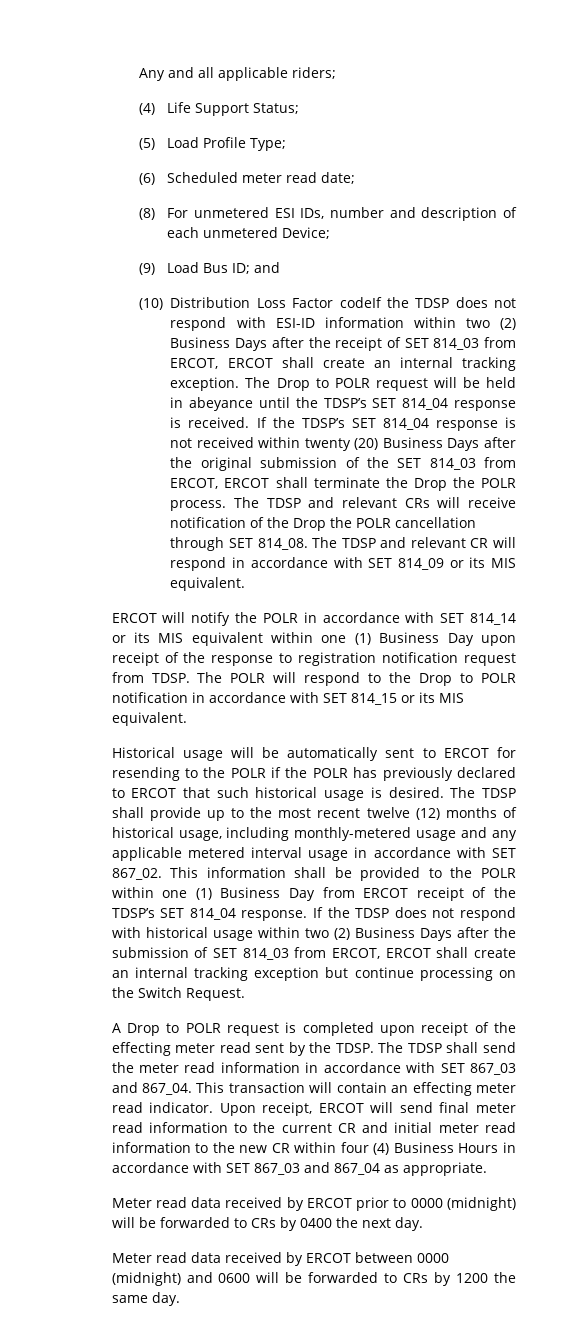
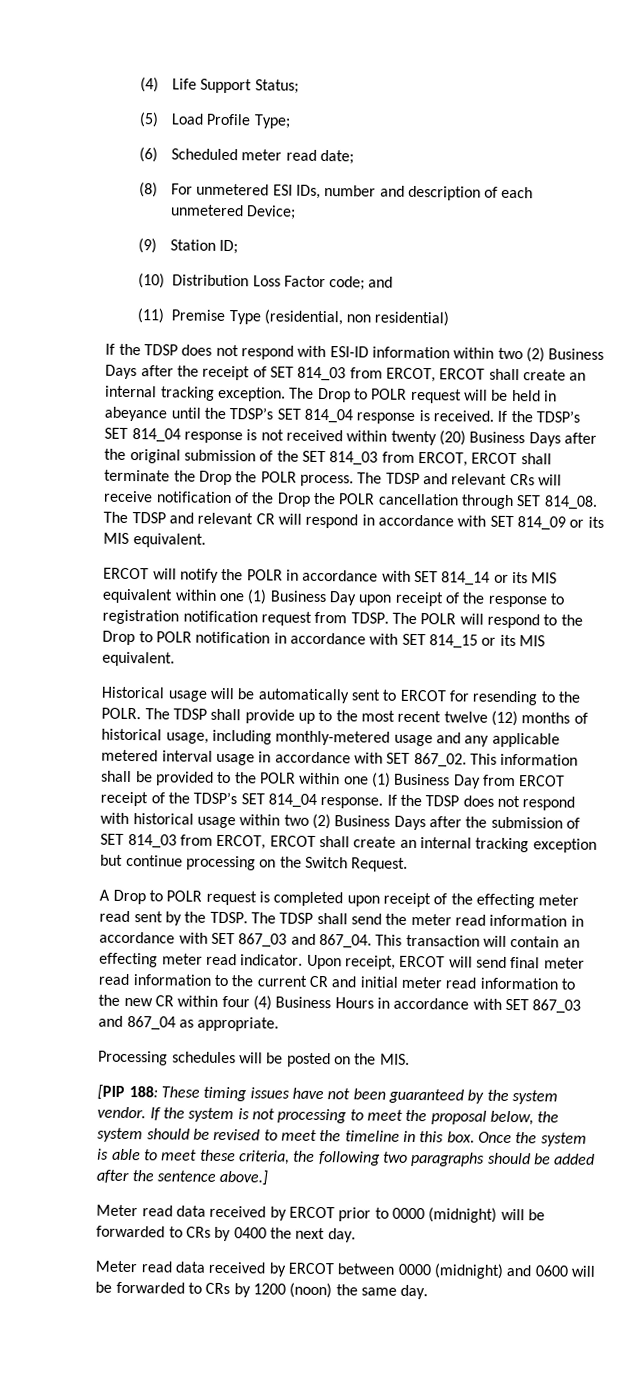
- Any and all applicable riders;
- (9) Load Bus ID; and
+ (9) Station ID;
- (10) Distribution Loss Factor codeIf the TDSP does not respond with ESI-ID information within two (2) Business Days after the receipt of SET 814_03 from ERCOT, ERCOT shall create an internal tracking exception.
+ (10) Distribution Loss Factor code; and
+ (11) Premise Type (residential, non residential)
+ If the TDSP does not respond with ESI-ID information within two (2) Business Days after the receipt of SET 814_03 from ERCOT, ERCOT shall create an internal tracking exception.
- Historical usage will be automatically sent to ERCOT for resending to the POLR if the POLR has previously declared to ERCOT that such historical usage is desired.
+ Historical usage will be automatically sent to ERCOT for resending to the POLR.
+ Processing schedules will be posted on the MIS.
+ [PIP 188: These timing issues have not been guaranteed by the system vendor. If the system is not processing to meet the proposal below, the system should be revised to meet the timeline in this box. Once the system is able to meet these criteria, the following two paragraphs should be added after the sentence above.]
- Meter read data received by ERCOT between 0000 (midnight) and 0600 will be forwarded to CRs by 1200 the same day.
+ Meter read data received by ERCOT between 0000 (midnight) and 0600 will be forwarded to CRs by 1200 (noon) the same day.

